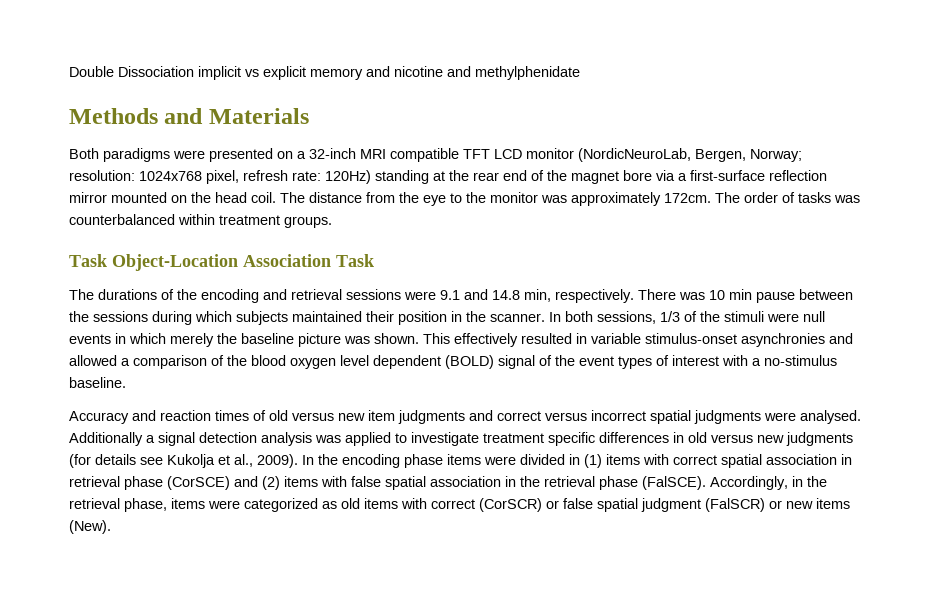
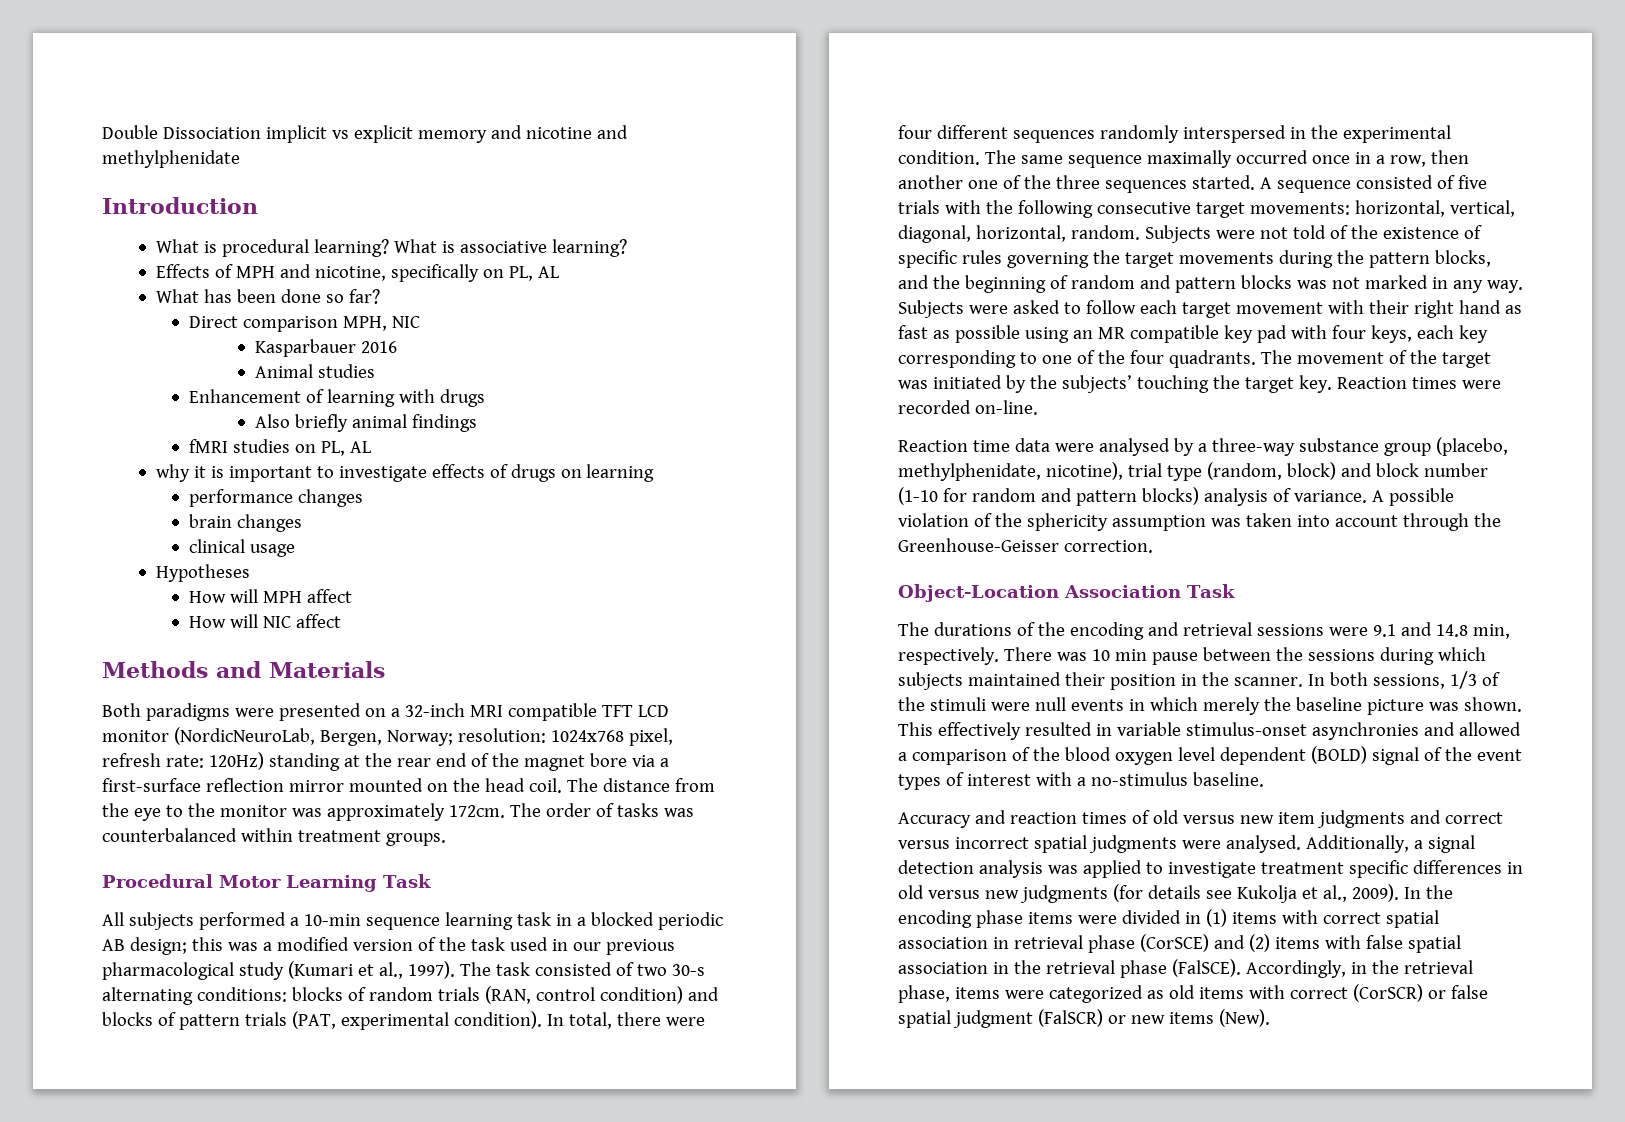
+ Introduction
+ What is procedural learning? What is associative learning?
+ Effects of MPH and nicotine, specifically on PL, AL
+ What has been done so far?
+ Direct comparison MPH, NIC
+ Kasparbauer 2016
+ Animal studies
+ Enhancement of learning with drugs
+ Also briefly animal findings
+ fMRI studies on PL, AL
+ why it is important to investigate effects of drugs on learning
+ performance changes
+ brain changes
+ clinical usage
+ Hypotheses
+ How will MPH affect
+ How will NIC affect
- Task Object-Location Association Task
+ Procedural Motor Learning Task
+ All subjects performed a 10-min sequence learning task in a blocked periodic AB design; this was a modified version of the task used in our previous pharmacological study (Kumari et al., 1997). The task consisted of two 30-s alternating conditions: blocks of random trials (RAN, control condition) and blocks of pattern trials (PAT, experimental condition). In total, there were four different sequences randomly interspersed in the experimental condition. The same sequence maximally occurred once in a row, then another one of the three sequences started. A sequence consisted of five trials with the following consecutive target movements: horizontal, vertical, diagonal, horizontal, random. Subjects were not told of the existence of specific rules governing the target movements during the pattern blocks, and the beginning of random and pattern blocks was not marked in any way. Subjects were asked to follow each target movement with their right hand as fast as possible using an MR compatible key pad with four keys, each key corresponding to one of the four quadrants. The movement of the target was initiated by the subjects’ touching the target key. Reaction times were recorded on-line.
+ Reaction time data were analysed by a three-way substance group (placebo, methylphenidate, nicotine), trial type (random, block) and block number (1-10 for random and pattern blocks) analysis of variance. A possible violation of the sphericity assumption was taken into account through the Greenhouse-Geisser correction.
+ Object-Location Association Task
- Additionally a signal detection analysis was applied to investigate treatment specific differences in old versus new judgments (for details see Kukolja et al., 2009).
+ Additionally, a signal detection analysis was applied to investigate treatment specific differences in old versus new judgments (for details see Kukolja et al., 2009).

